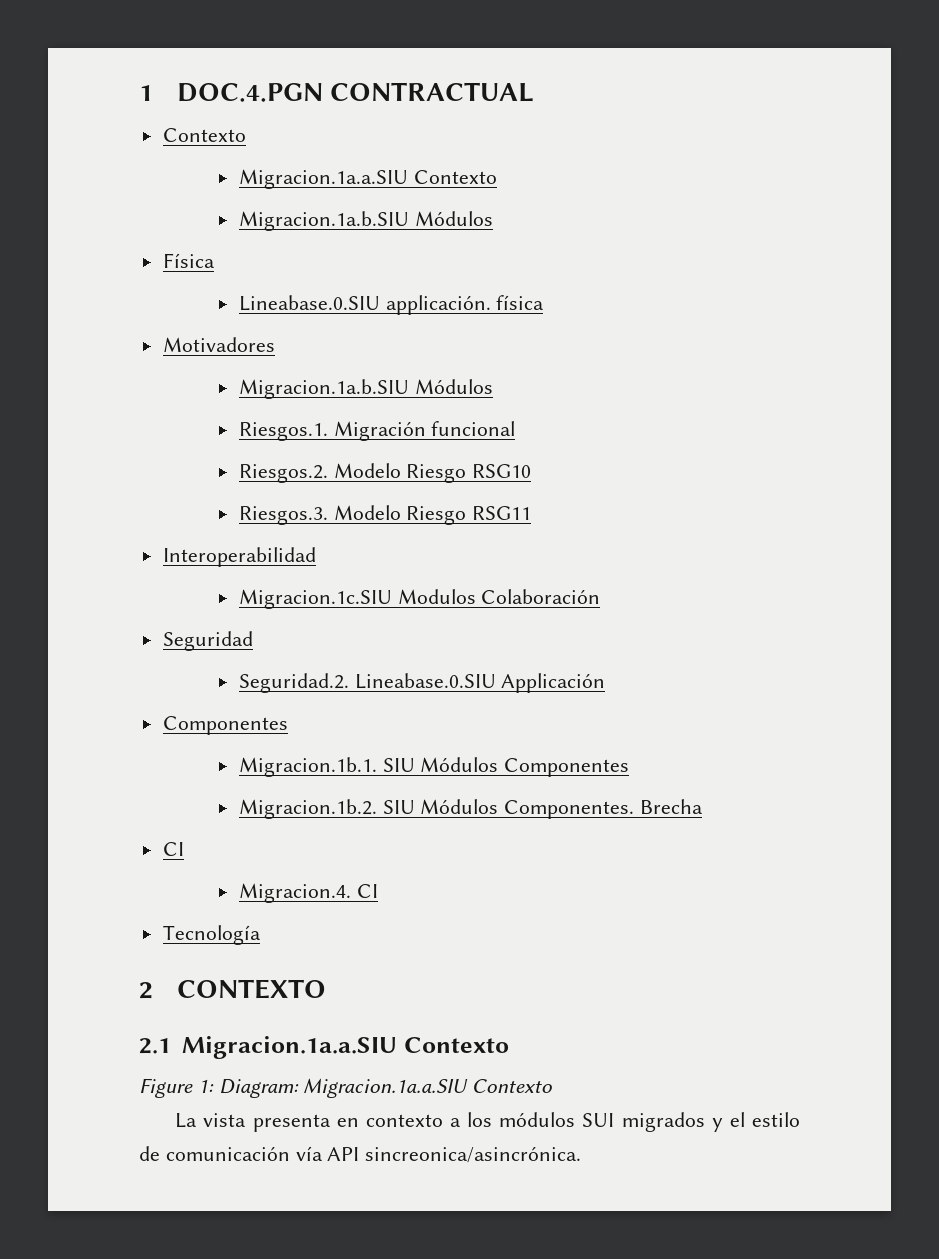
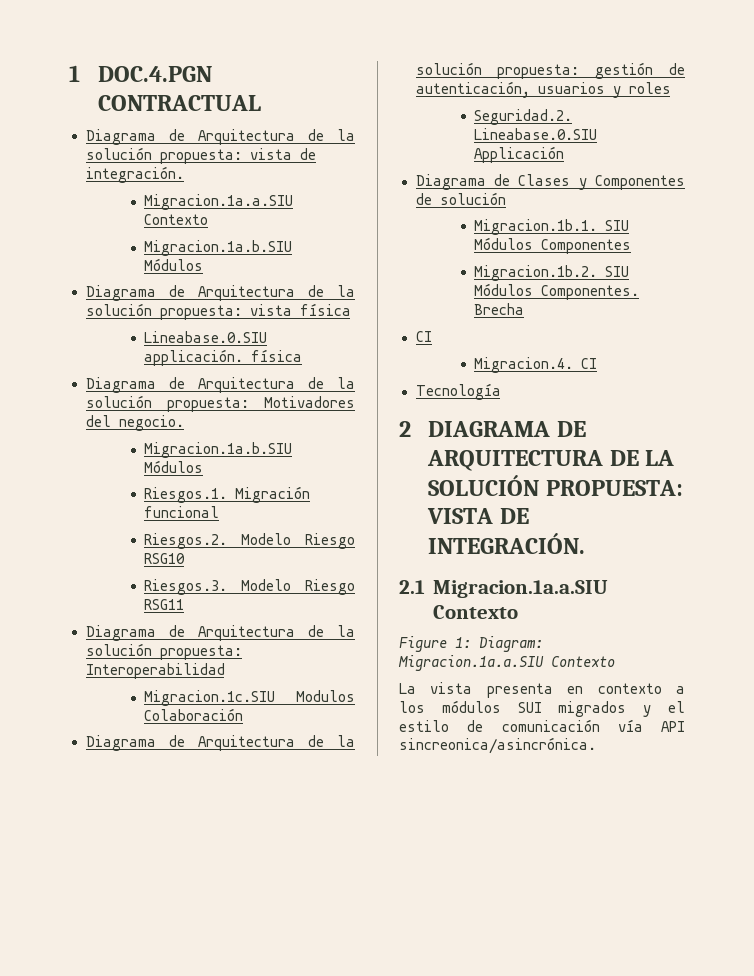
  1 DOC.4.PGN CONTRACTUAL
- Contexto
+ Diagrama de Arquitectura de la solución propuesta: vista de integración.
  Migracion.1a.a.SIU Contexto
  Migracion.1a.b.SIU Módulos
- Física
+ Diagrama de Arquitectura de la solución propuesta: vista física
  Lineabase.0.SIU applicación. física
- Motivadores
+ Diagrama de Arquitectura de la solución propuesta: Motivadores del negocio.
- Interoperabilidad
+ Diagrama de Arquitectura de la solución propuesta: Interoperabilidad
  Migracion.1c.SIU Modulos Colaboración
- Seguridad
+ Diagrama de Arquitectura de la solución propuesta: gestión de autenticación, usuarios y roles
  Seguridad.2. Lineabase.0.SIU Applicación
- Componentes
+ Diagrama de Clases y Componentes de solución
- 2 CONTEXTO
+ 2 DIAGRAMA DE ARQUITECTURA DE LA SOLUCIÓN PROPUESTA: VISTA DE INTEGRACIÓN.

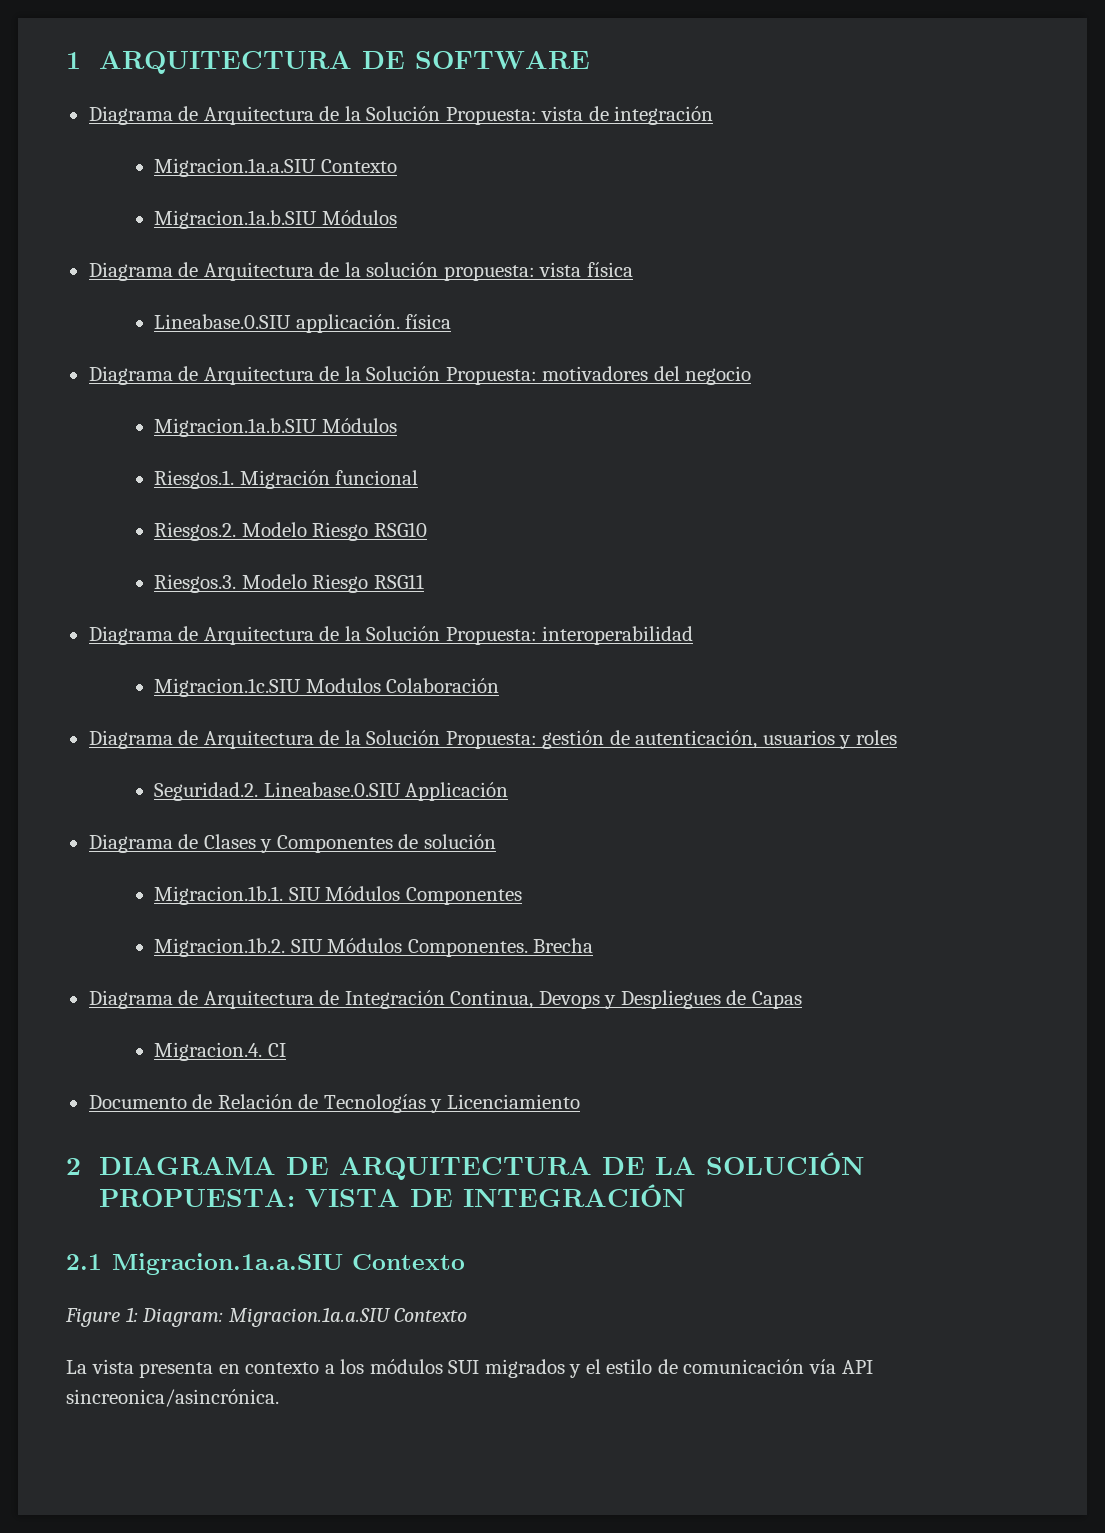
- 1 DOC.4.PGN CONTRACTUAL
- Diagrama de Arquitectura de la solución propuesta: vista de integración.
+ 1 ARQUITECTURA DE SOFTWARE
+ Diagrama de Arquitectura de la Solución Propuesta: vista de integración
- Diagrama de Arquitectura de la solución propuesta: Motivadores del negocio.
+ Diagrama de Arquitectura de la Solución Propuesta: motivadores del negocio
- Diagrama de Arquitectura de la solución propuesta: Interoperabilidad
+ Diagrama de Arquitectura de la Solución Propuesta: interoperabilidad
- Diagrama de Arquitectura de la solución propuesta: gestión de autenticación, usuarios y roles
+ Diagrama de Arquitectura de la Solución Propuesta: gestión de autenticación, usuarios y roles
  Brecha
- CI
+ Diagrama de Arquitectura de Integración Continua, Devops y Despliegues de Capas
  Migracion.4. CI
- Tecnología
+ Documento de Relación de Tecnologías y Licenciamiento
- 2 DIAGRAMA DE ARQUITECTURA DE LA SOLUCIÓN PROPUESTA: VISTA DE INTEGRACIÓN.
+ 2 DIAGRAMA DE ARQUITECTURA DE LA SOLUCIÓN PROPUESTA: VISTA DE INTEGRACIÓN

